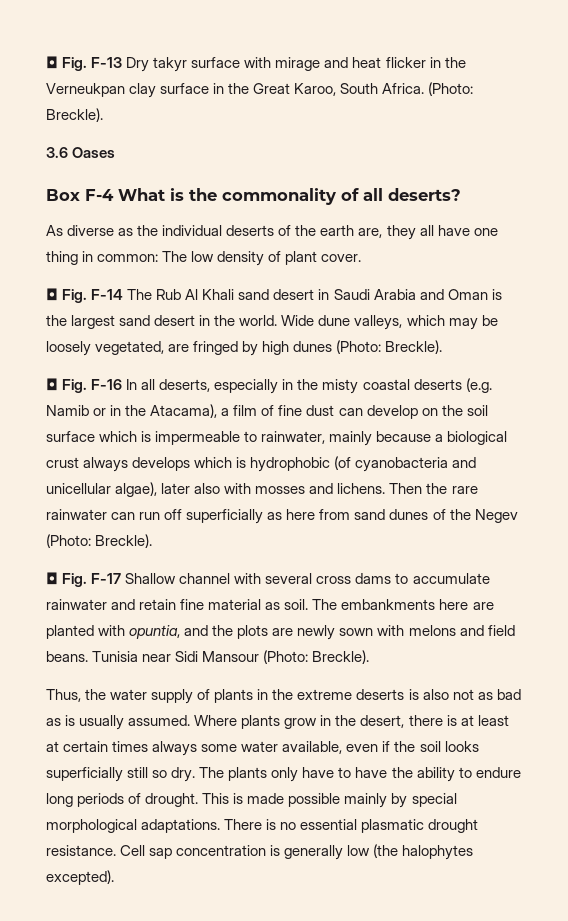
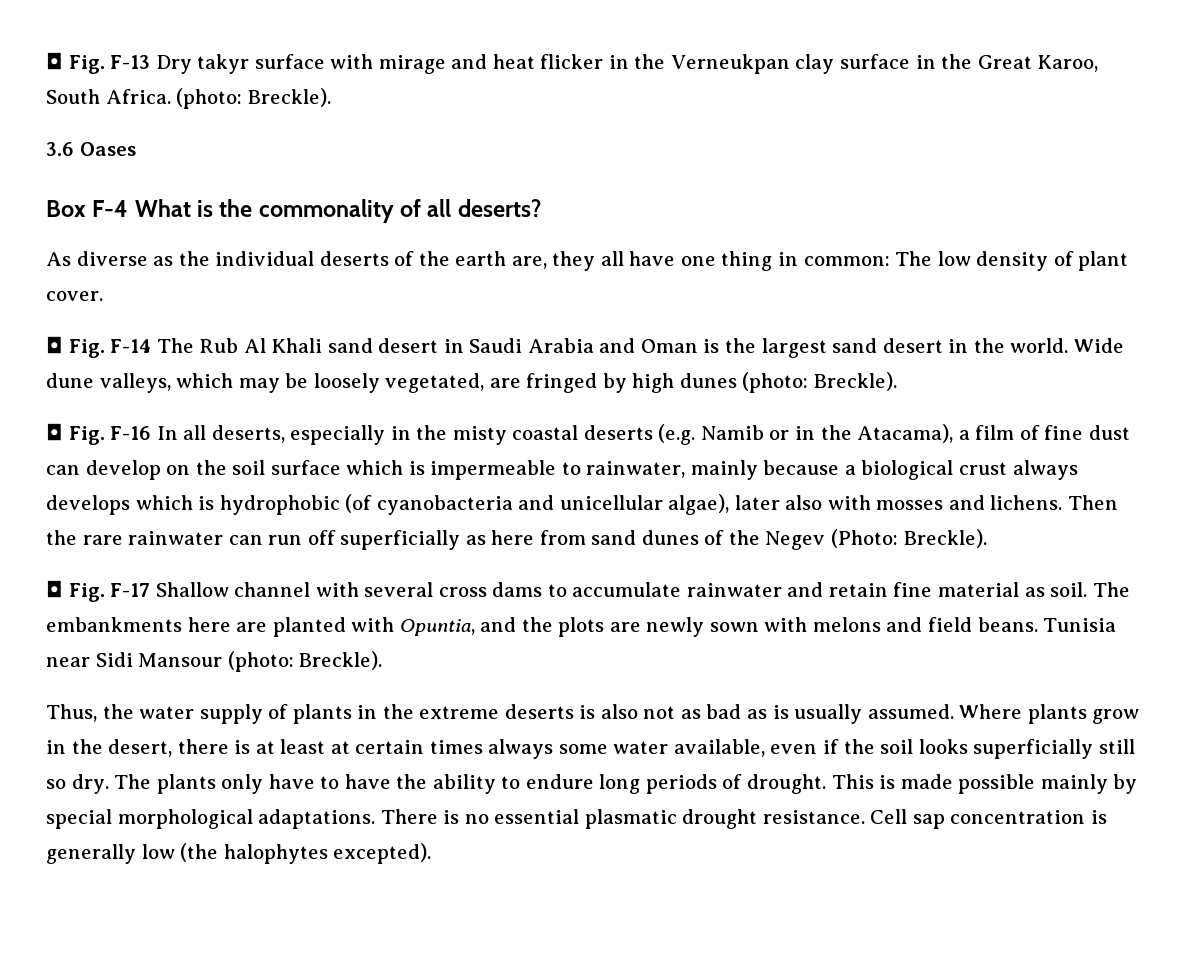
- ◘ Fig. F-13 Dry takyr surface with mirage and heat flicker in the Verneukpan clay surface in the Great Karoo, South Africa. (Photo: Breckle).
+ ◘ Fig. F-13 Dry takyr surface with mirage and heat flicker in the Verneukpan clay surface in the Great Karoo, South Africa. (photo: Breckle).
- Wide dune valleys, which may be loosely vegetated, are fringed by high dunes (Photo: Breckle).
+ Wide dune valleys, which may be loosely vegetated, are fringed by high dunes (photo: Breckle).
- The embankments here are planted with opuntia, and the plots are newly sown with melons and field beans.
+ The embankments here are planted with Opuntia, and the plots are newly sown with melons and field beans.
- Tunisia near Sidi Mansour (Photo: Breckle).
+ Tunisia near Sidi Mansour (photo: Breckle).

